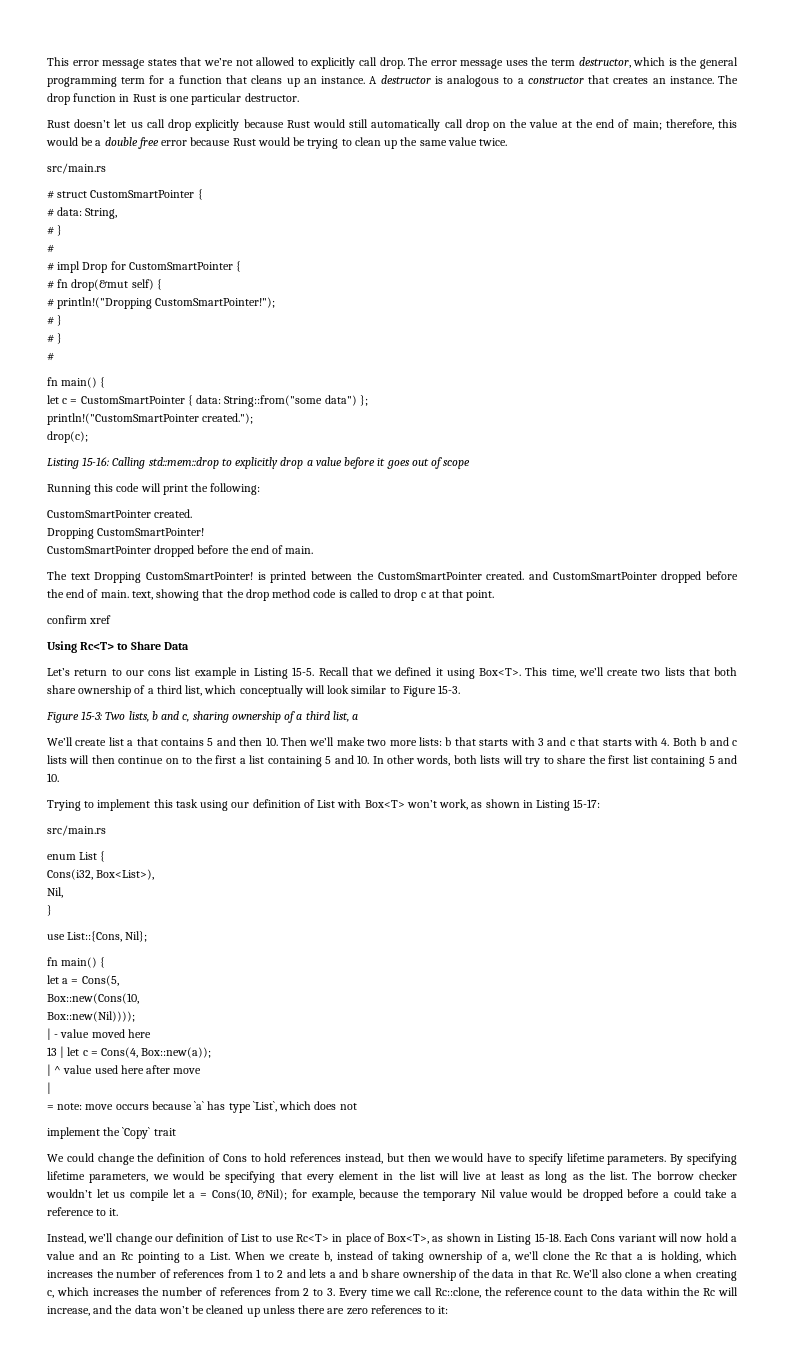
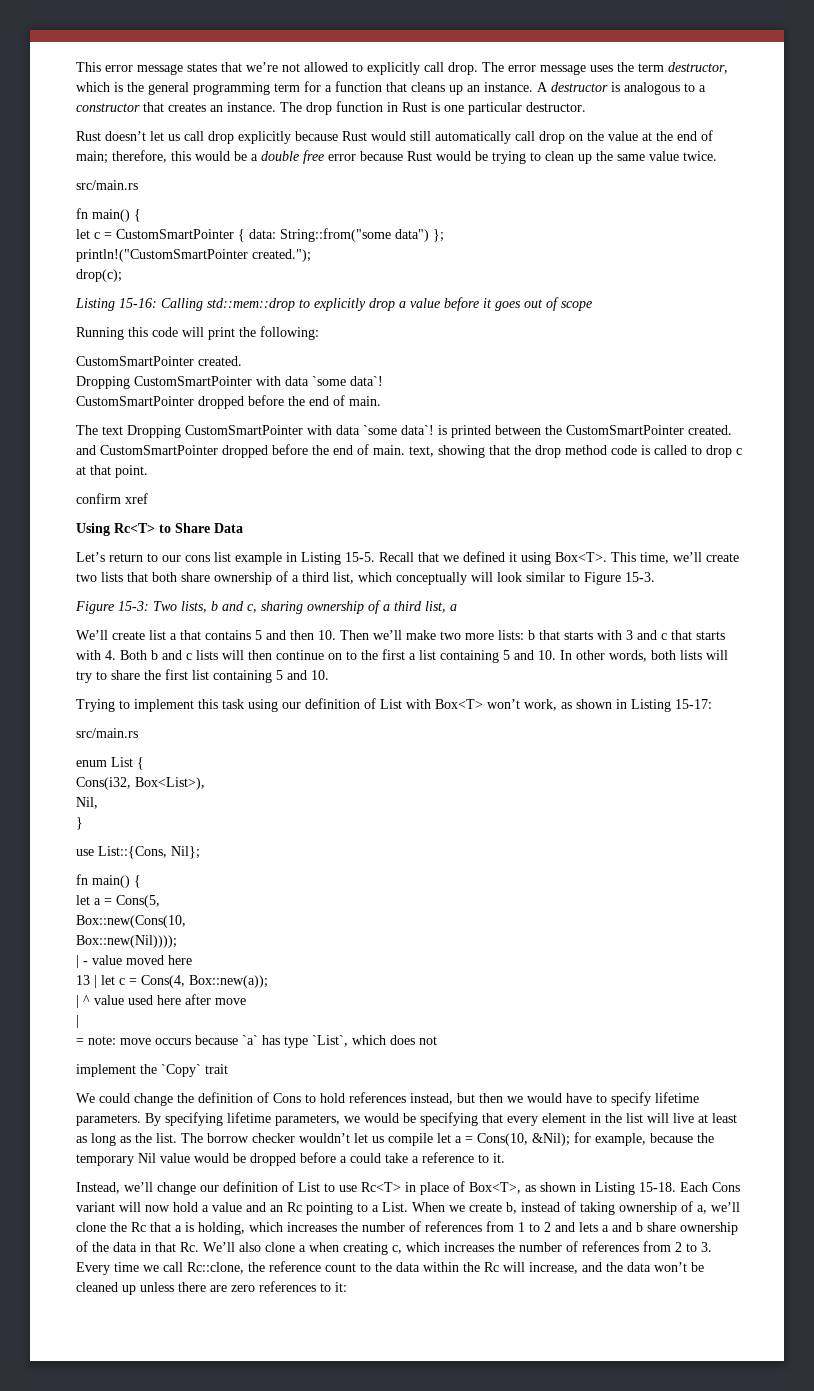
- # struct CustomSmartPointer {
- # data: String,
- # }
- #
- # impl Drop for CustomSmartPointer {
- # fn drop(&mut self) {
- # println!("Dropping CustomSmartPointer!");
- # }
- # }
- #
  Running this code will print the following:
  CustomSmartPointer created.
- Dropping CustomSmartPointer!
+ Dropping CustomSmartPointer with data `some data`!
- The text Dropping CustomSmartPointer! is printed between the CustomSmartPointer created. and CustomSmartPointer dropped before the end of main. text, showing that the drop method code is called to drop c at that point.
+ The text Dropping CustomSmartPointer with data `some data`! is printed between the CustomSmartPointer created. and CustomSmartPointer dropped before the end of main. text, showing that the drop method code is called to drop c at that point.

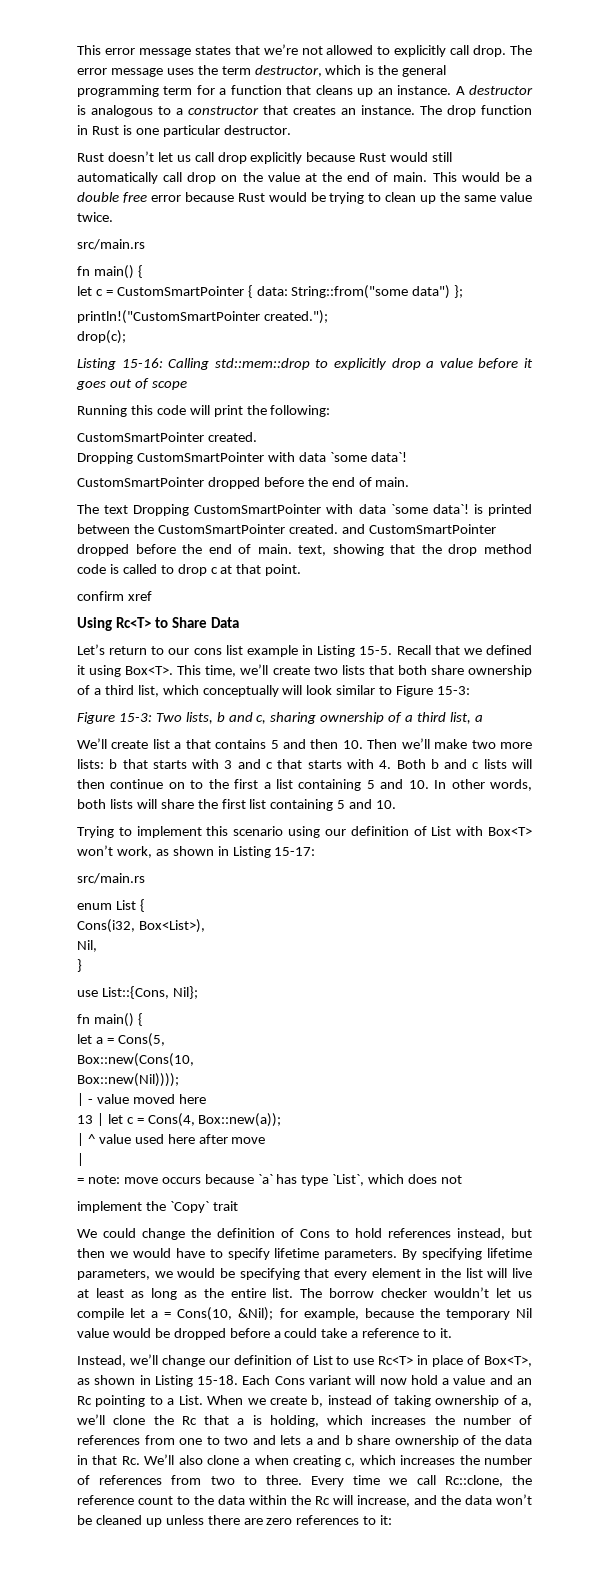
- Rust doesn’t let us call drop explicitly because Rust would still automatically call drop on the value at the end of main; therefore, this would be a double free error because Rust would be trying to clean up the same value twice.
+ Rust doesn’t let us call drop explicitly because Rust would still automatically call drop on the value at the end of main. This would be a double free error because Rust would be trying to clean up the same value twice.
- This time, we’ll create two lists that both share ownership of a third list, which conceptually will look similar to Figure 15-3.
+ This time, we’ll create two lists that both share ownership of a third list, which conceptually will look similar to Figure 15-3:
- We’ll create list a that contains 5 and then 10. Then we’ll make two more lists: b that starts with 3 and c that starts with 4. Both b and c lists will then continue on to the first a list containing 5 and 10. In other words, both lists will try to share the first list containing 5 and 10.
+ We’ll create list a that contains 5 and then 10. Then we’ll make two more lists: b that starts with 3 and c that starts with 4. Both b and c lists will then continue on to the first a list containing 5 and 10. In other words, both lists will share the first list containing 5 and 10.
- Trying to implement this task using our definition of List with Box<T> won’t work, as shown in Listing 15-17:
+ Trying to implement this scenario using our definition of List with Box<T> won’t work, as shown in Listing 15-17:
- By specifying lifetime parameters, we would be specifying that every element in the list will live at least as long as the list.
+ By specifying lifetime parameters, we would be specifying that every element in the list will live at least as long as the entire list.
- When we create b, instead of taking ownership of a, we’ll clone the Rc that a is holding, which increases the number of references from 1 to 2 and lets a and b share ownership of the data in that Rc. We’ll also clone a when creating c, which increases the number of references from 2 to 3. Every time we call Rc::clone, the reference count to the data within the Rc will increase, and the data won’t be cleaned up unless there are zero references to it:
+ When we create b, instead of taking ownership of a, we’ll clone the Rc that a is holding, which increases the number of references from one to two and lets a and b share ownership of the data in that Rc. We’ll also clone a when creating c, which increases the number of references from two to three. Every time we call Rc::clone, the reference count to the data within the Rc will increase, and the data won’t be cleaned up unless there are zero references to it:

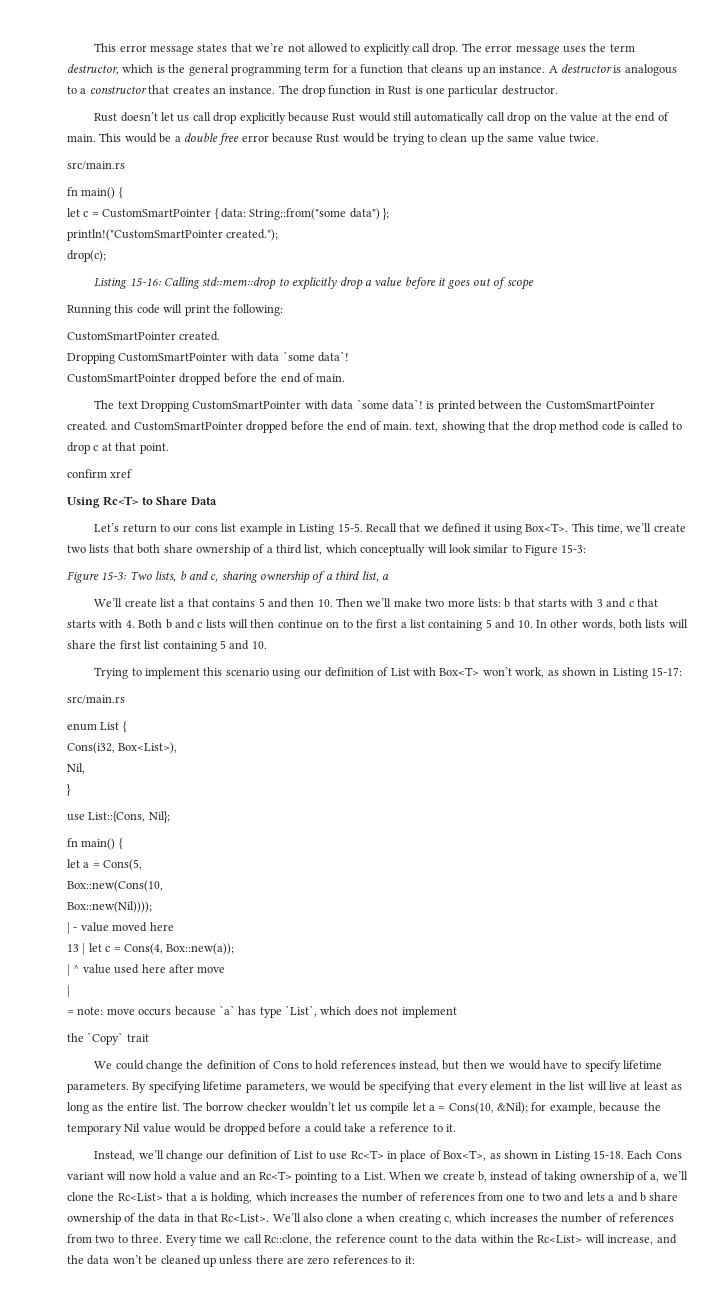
- = note: move occurs because `a` has type `List`, which does not
- implement the `Copy` trait
+ = note: move occurs because `a` has type `List`, which does not implement
+ the `Copy` trait
- Each Cons variant will now hold a value and an Rc pointing to a List.
+ Each Cons variant will now hold a value and an Rc<T> pointing to a List.
- When we create b, instead of taking ownership of a, we’ll clone the Rc that a is holding, which increases the number of references from one to two and lets a and b share ownership of the data in that Rc. We’ll also clone a when creating c, which increases the number of references from two to three.
+ When we create b, instead of taking ownership of a, we’ll clone the Rc<List> that a is holding, which increases the number of references from one to two and lets a and b share ownership of the data in that Rc<List>. We’ll also clone a when creating c, which increases the number of references from two to three.
- Every time we call Rc::clone, the reference count to the data within the Rc will increase, and the data won’t be cleaned up unless there are zero references to it:
+ Every time we call Rc::clone, the reference count to the data within the Rc<List> will increase, and the data won’t be cleaned up unless there are zero references to it:

